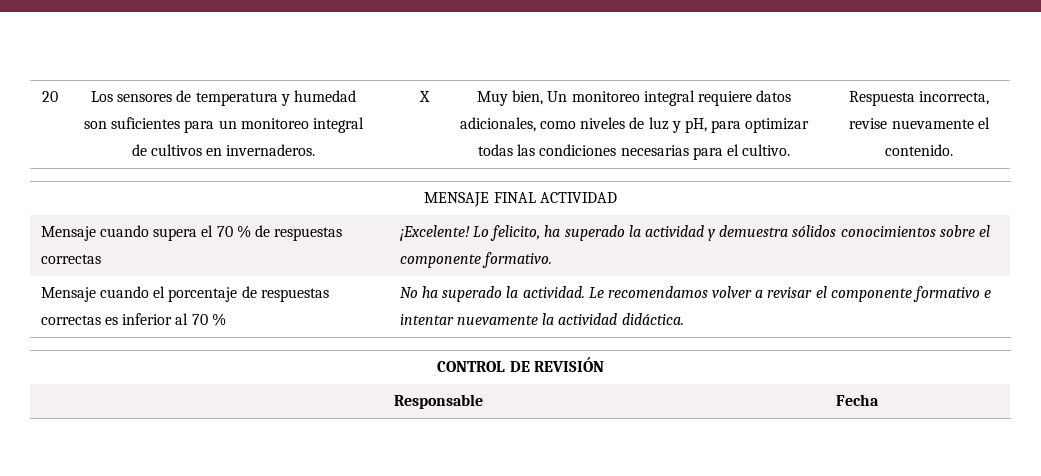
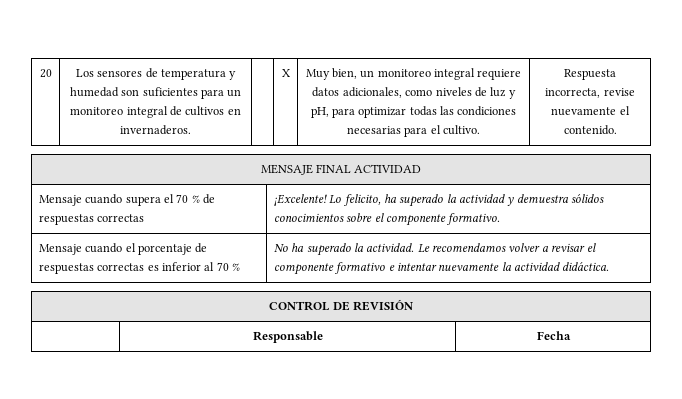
- Muy bien, Un monitoreo integral requiere datos adicionales, como niveles de luz y pH, para optimizar todas las condiciones necesarias para el cultivo.
+ Muy bien, un monitoreo integral requiere datos adicionales, como niveles de luz y pH, para optimizar todas las condiciones necesarias para el cultivo.

